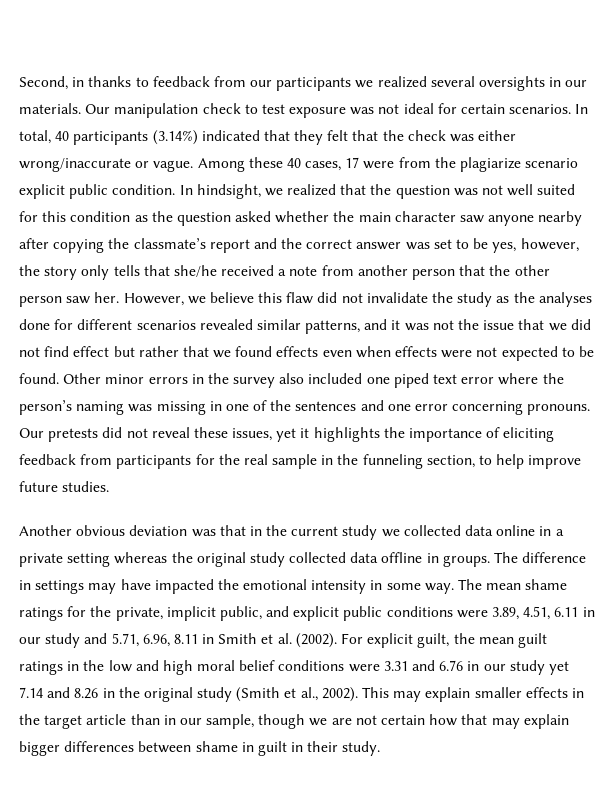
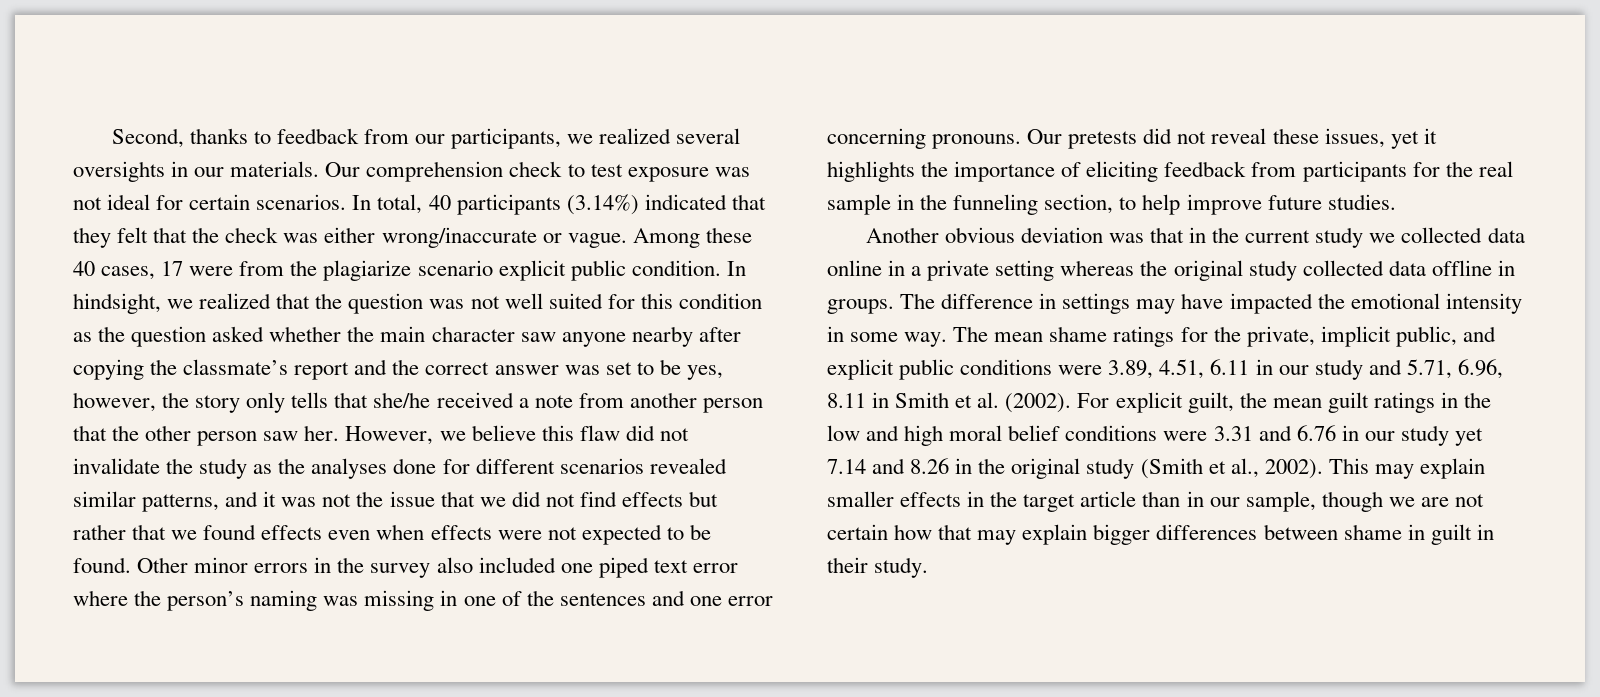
- Second, in thanks to feedback from our participants we realized several oversights in our materials.
+ Second, thanks to feedback from our participants, we realized several oversights in our materials.
- Our manipulation check to test exposure was not ideal for certain scenarios.
+ Our comprehension check to test exposure was not ideal for certain scenarios.
- However, we believe this flaw did not invalidate the study as the analyses done for different scenarios revealed similar patterns, and it was not the issue that we did not find effect but rather that we found effects even when effects were not expected to be found.
+ However, we believe this flaw did not invalidate the study as the analyses done for different scenarios revealed similar patterns, and it was not the issue that we did not find effects but rather that we found effects even when effects were not expected to be found.

